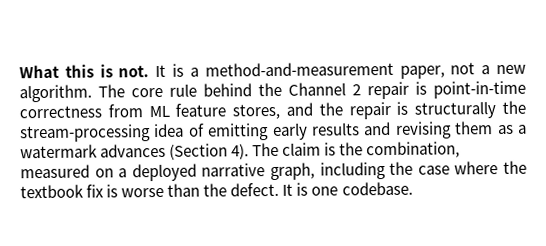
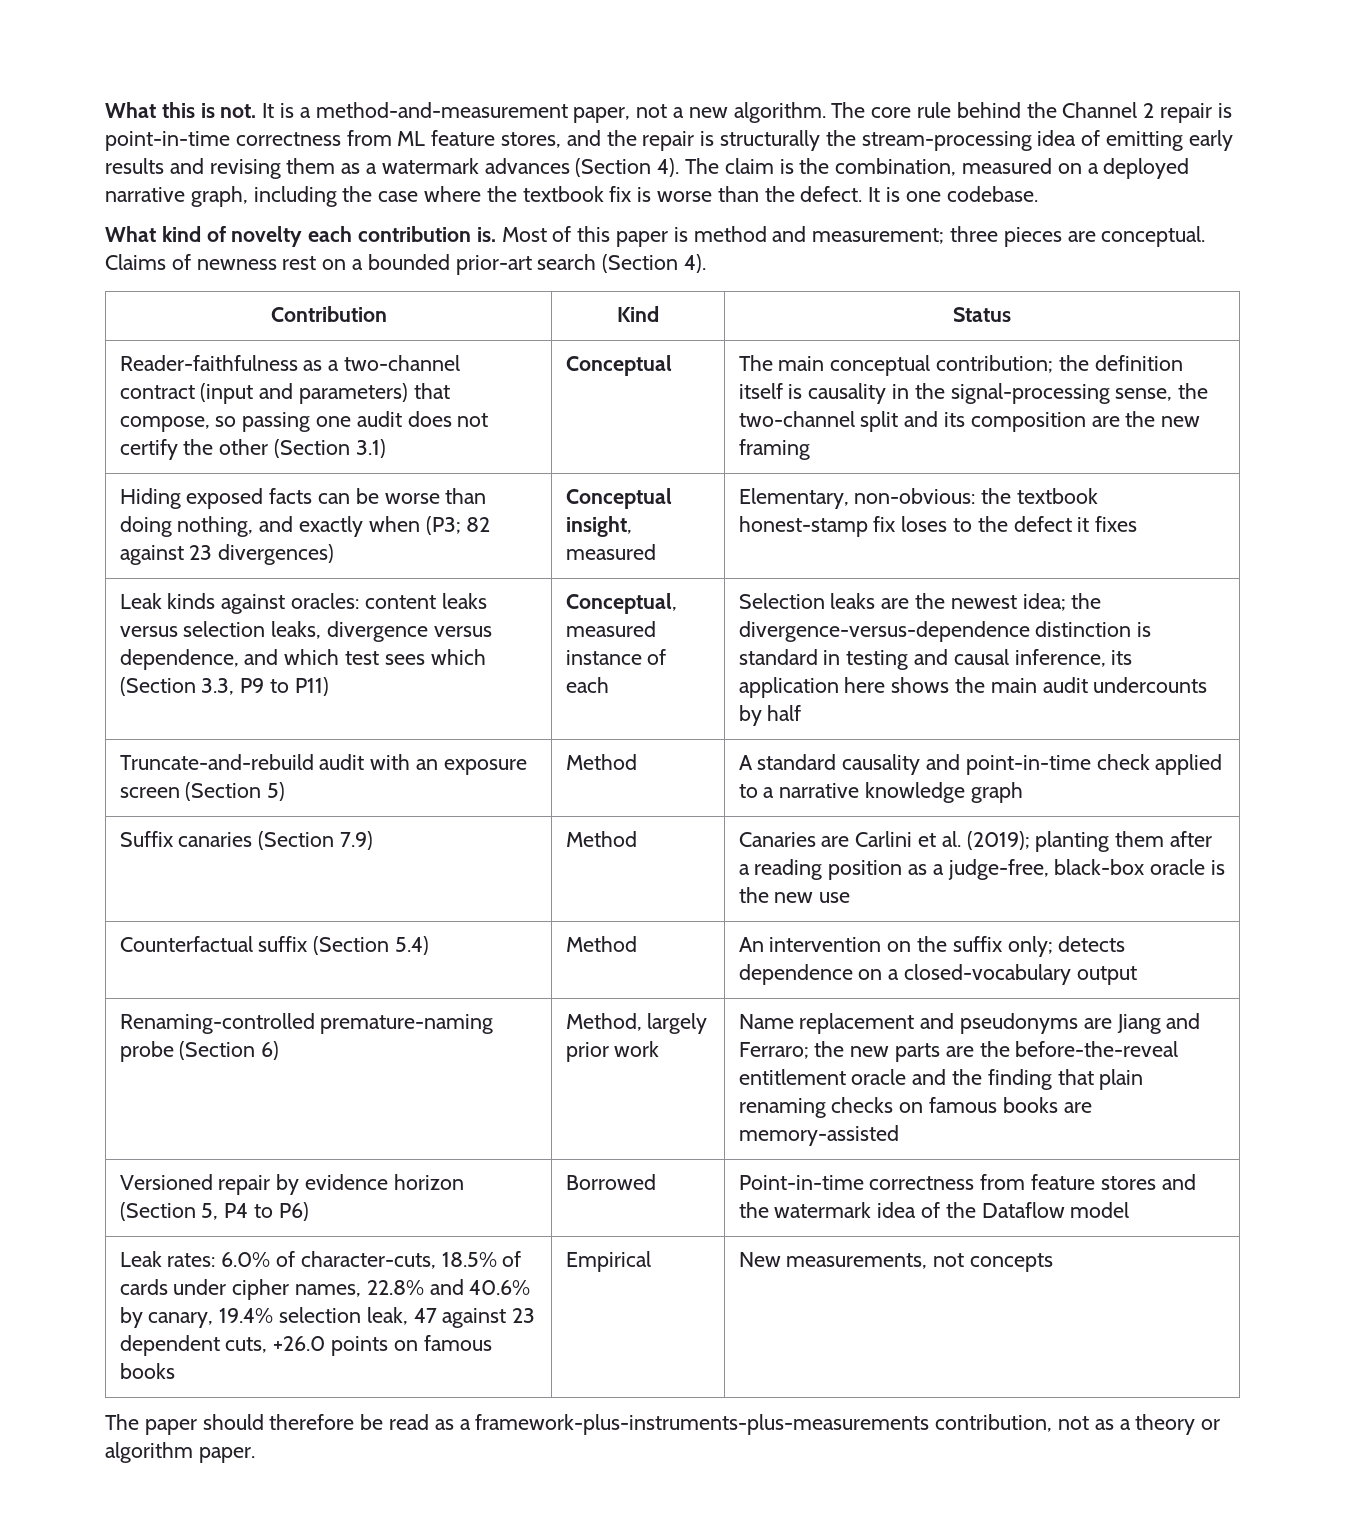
+ What kind of novelty each contribution is. Most of this paper is method and measurement; three pieces are conceptual. Claims of newness rest on a bounded prior-art search (Section 4).
+ Contribution | Kind | Status
+ Reader-faithfulness as a two-channel contract (input and parameters) that compose, so passing one audit does not certify the other (Section 3.1) | Conceptual | The main conceptual contribution; the definition itself is causality in the signal-processing sense, the two-channel split and its composition are the new framing
+ Hiding exposed facts can be worse than doing nothing, and exactly when (P3; 82 against 23 divergences) | Conceptual insight, measured | Elementary, non-obvious: the textbook honest-stamp fix loses to the defect it fixes
+ Leak kinds against oracles: content leaks versus selection leaks, divergence versus dependence, and which test sees which (Section 3.3, P9 to P11) | Conceptual, measured instance of each | Selection leaks are the newest idea; the divergence-versus-dependence distinction is standard in testing and causal inference, its application here shows the main audit undercounts by half
+ Truncate-and-rebuild audit with an exposure screen (Section 5) | Method | A standard causality and point-in-time check applied to a narrative knowledge graph
+ Suffix canaries (Section 7.9) | Method | Canaries are Carlini et al. (2019); planting them after a reading position as a judge-free, black-box oracle is the new use
+ Counterfactual suffix (Section 5.4) | Method | An intervention on the suffix only; detects dependence on a closed-vocabulary output
+ Renaming-controlled premature-naming probe (Section 6) | Method, largely prior work | Name replacement and pseudonyms are Jiang and Ferraro; the new parts are the before-the-reveal entitlement oracle and the finding that plain renaming checks on famous books are memory-assisted
+ Versioned repair by evidence horizon (Section 5, P4 to P6) | Borrowed | Point-in-time correctness from feature stores and the watermark idea of the Dataflow model
+ Leak rates: 6.0% of character-cuts, 18.5% of cards under cipher names, 22.8% and 40.6% by canary, 19.4% selection leak, 47 against 23 dependent cuts, +26.0 points on famous books | Empirical | New measurements, not concepts
+ The paper should therefore be read as a framework-plus-instruments-plus-measurements contribution, not as a theory or algorithm paper.

